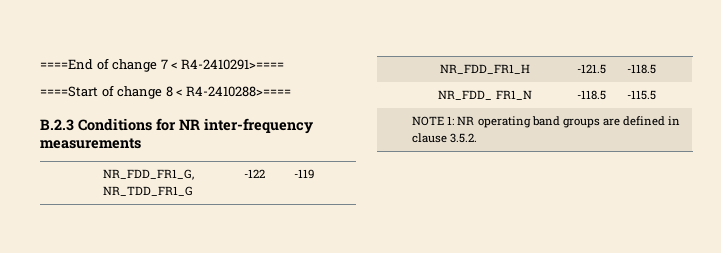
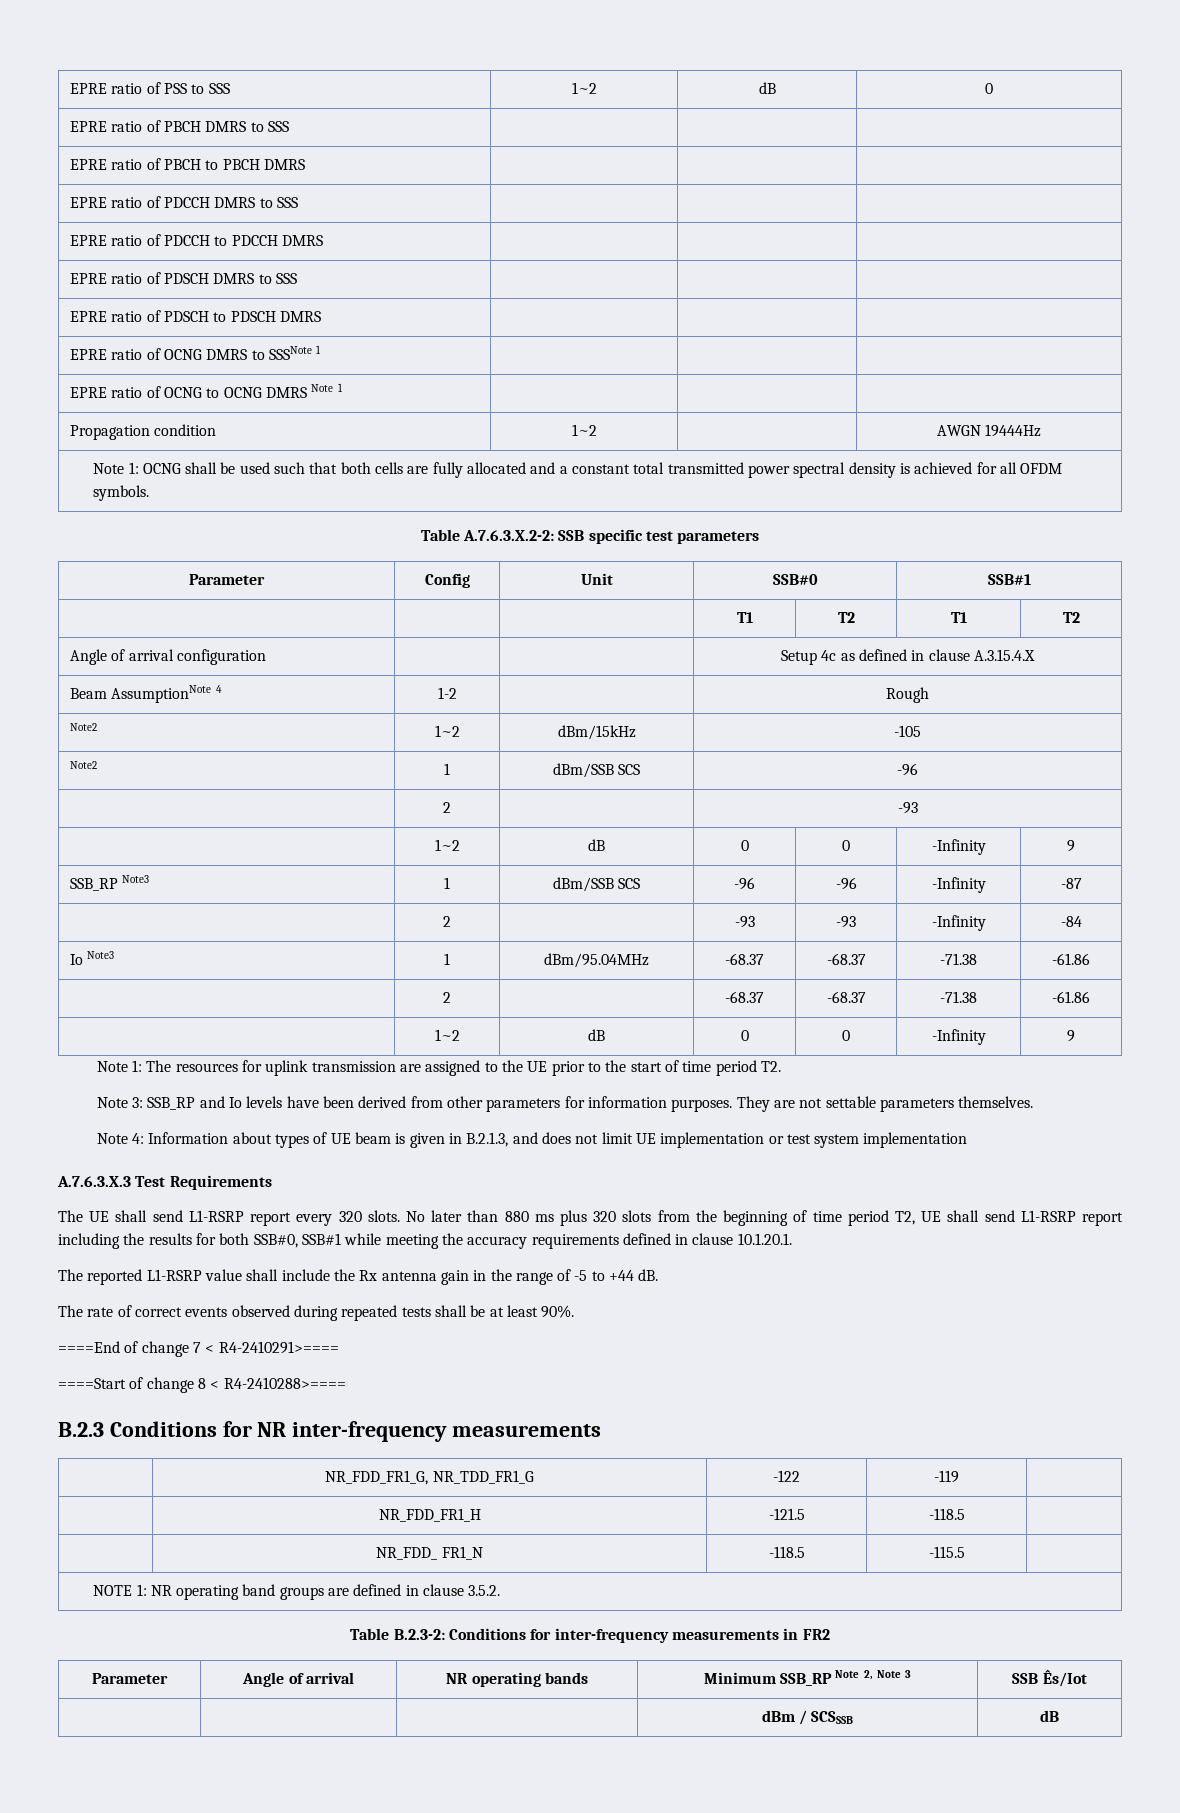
+ EPRE ratio of PSS to SSS | 1~2 | dB | 0
+ EPRE ratio of PBCH DMRS to SSS | | |
+ EPRE ratio of PBCH to PBCH DMRS | | |
+ EPRE ratio of PDCCH DMRS to SSS | | |
+ EPRE ratio of PDCCH to PDCCH DMRS | | |
+ EPRE ratio of PDSCH DMRS to SSS | | |
+ EPRE ratio of PDSCH to PDSCH DMRS | | |
+ EPRE ratio of OCNG DMRS to SSSNote 1 | | |
+ EPRE ratio of OCNG to OCNG DMRS Note 1 | | |
+ Propagation condition | 1~2 | | AWGN 19444Hz
+ Note 1: OCNG shall be used such that both cells are fully allocated and a constant total transmitted power spectral density is achieved for all OFDM symbols.
+ Table A.7.6.3.X.2-2: SSB specific test parameters
+ Parameter | Config | Unit | SSB#0 | SSB#1
+ | | | T1 | T2 | T1 | T2
+ Angle of arrival configuration | | | Setup 4c as defined in clause A.3.15.4.X
+ Beam AssumptionNote 4 | 1-2 | | Rough
+ Note2 | 1~2 | dBm/15kHz | -105
+ Note2 | 1 | dBm/SSB SCS | -96
+ | 2 | | -93
+ | 1~2 | dB | 0 | 0 | -Infinity | 9
+ SSB_RP Note3 | 1 | dBm/SSB SCS | -96 | -96 | -Infinity | -87
+ | 2 | | -93 | -93 | -Infinity | -84
+ Io Note3 | 1 | dBm/95.04MHz | -68.37 | -68.37 | -71.38 | -61.86
+ | 2 | | -68.37 | -68.37 | -71.38 | -61.86
+ | 1~2 | dB | 0 | 0 | -Infinity | 9
+ Note 1: The resources for uplink transmission are assigned to the UE prior to the start of time period T2.
+ Note 3: SSB_RP and Io levels have been derived from other parameters for information purposes. They are not settable parameters themselves.
+ Note 4: Information about types of UE beam is given in B.2.1.3, and does not limit UE implementation or test system implementation
+ A.7.6.3.X.3 Test Requirements
+ The UE shall send L1-RSRP report every 320 slots. No later than 880 ms plus 320 slots from the beginning of time period T2, UE shall send L1-RSRP report including the results for both SSB#0, SSB#1 while meeting the accuracy requirements defined in clause 10.1.20.1.
+ The reported L1-RSRP value shall include the Rx antenna gain in the range of -5 to +44 dB.
+ The rate of correct events observed during repeated tests shall be at least 90%.
+ Table B.2.3-2: Conditions for inter-frequency measurements in FR2
+ Parameter | Angle of arrival | NR operating bands | Minimum SSB_RP Note 2, Note 3 | SSB Ês/Iot
+ | | | dBm / SCSSSB | dB

